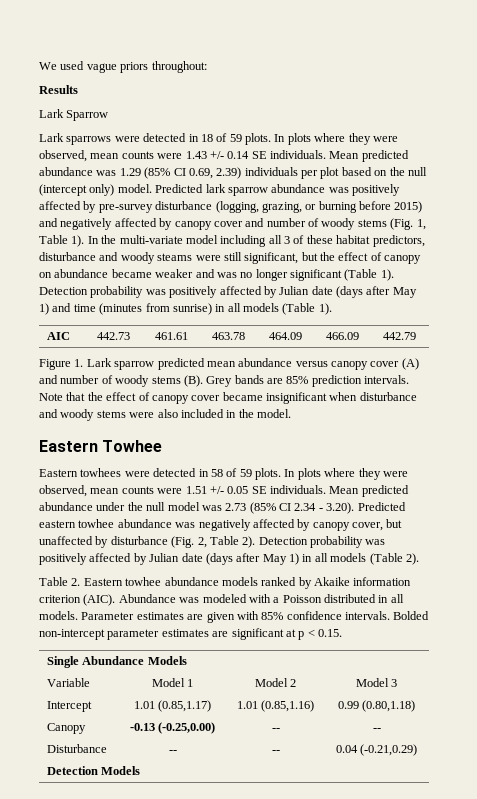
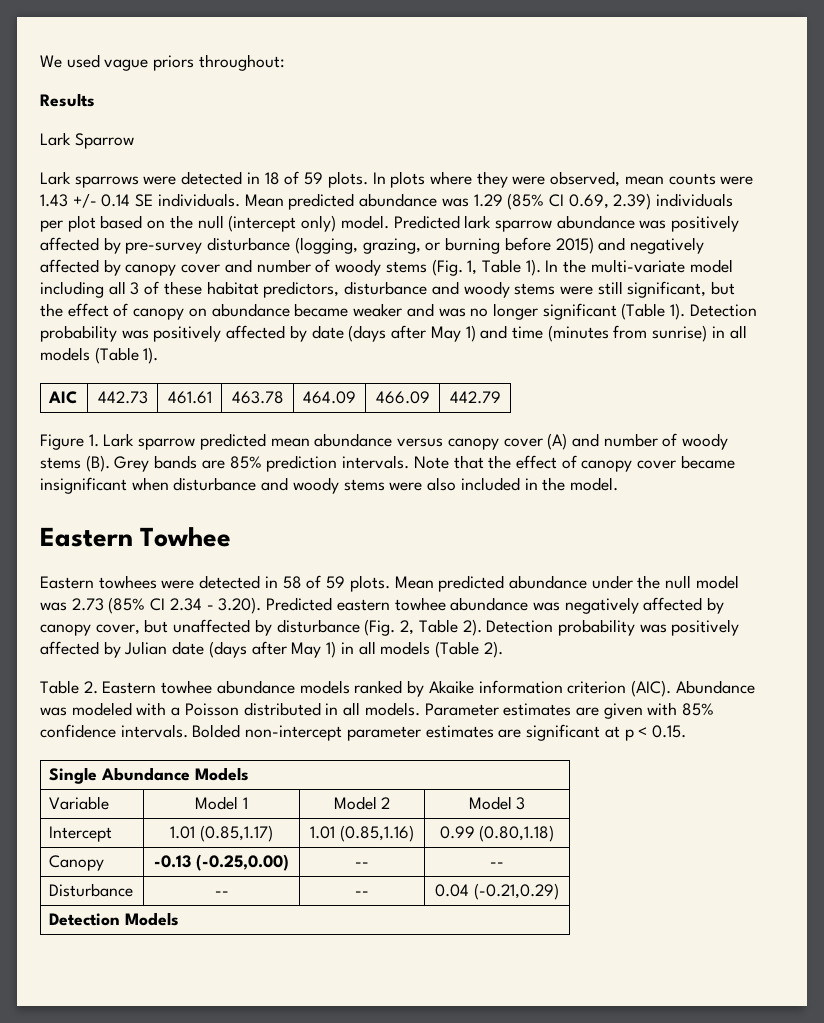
- In the multi-variate model including all 3 of these habitat predictors, disturbance and woody steams were still significant, but the effect of canopy on abundance became weaker and was no longer significant (Table 1).
+ In the multi-variate model including all 3 of these habitat predictors, disturbance and woody stems were still significant, but the effect of canopy on abundance became weaker and was no longer significant (Table 1).
- Detection probability was positively affected by Julian date (days after May 1) and time (minutes from sunrise) in all models (Table 1).
+ Detection probability was positively affected by date (days after May 1) and time (minutes from sunrise) in all models (Table 1).
- In plots where they were observed, mean counts were 1.51 +/- 0.05 SE individuals.

